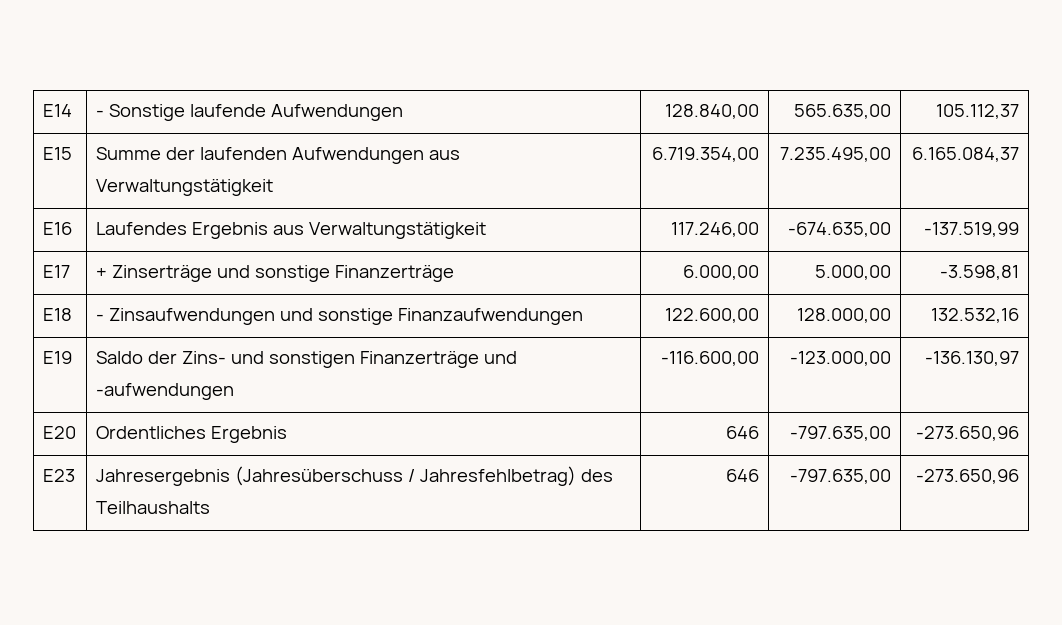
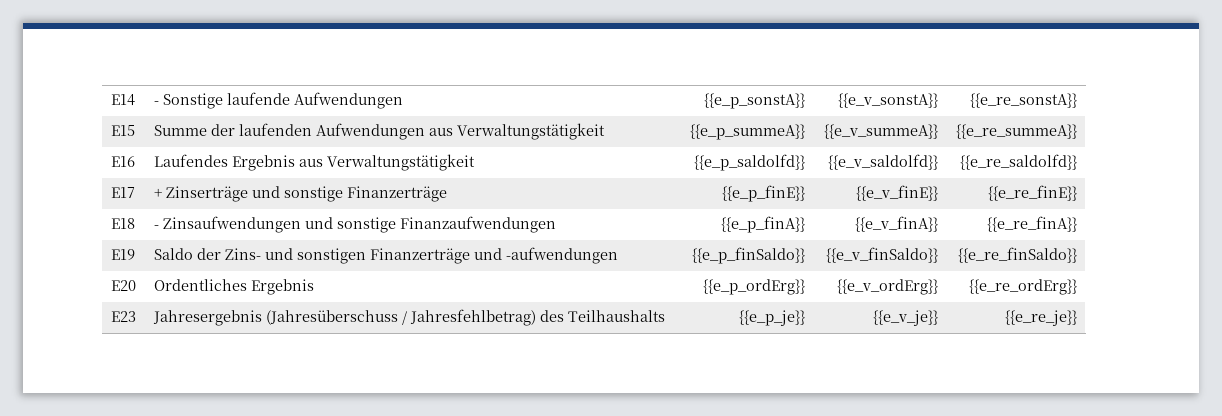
- E14 | - Sonstige laufende Aufwendungen | 128.840,00 | 565.635,00 | 105.112,37
+ E14 | - Sonstige laufende Aufwendungen | {{e_p_sonstA}} | {{e_v_sonstA}} | {{e_re_sonstA}}
- E15 | Summe der laufenden Aufwendungen aus Verwaltungstätigkeit | 6.719.354,00 | 7.235.495,00 | 6.165.084,37
+ E15 | Summe der laufenden Aufwendungen aus Verwaltungstätigkeit | {{e_p_summeA}} | {{e_v_summeA}} | {{e_re_summeA}}
- E16 | Laufendes Ergebnis aus Verwaltungstätigkeit | 117.246,00 | -674.635,00 | -137.519,99
+ E16 | Laufendes Ergebnis aus Verwaltungstätigkeit | {{e_p_saldolfd}} | {{e_v_saldolfd}} | {{e_re_saldolfd}}
- E17 | + Zinserträge und sonstige Finanzerträge | 6.000,00 | 5.000,00 | -3.598,81
+ E17 | + Zinserträge und sonstige Finanzerträge | {{e_p_finE}} | {{e_v_finE}} | {{e_re_finE}}
- E18 | - Zinsaufwendungen und sonstige Finanzaufwendungen | 122.600,00 | 128.000,00 | 132.532,16
+ E18 | - Zinsaufwendungen und sonstige Finanzaufwendungen | {{e_p_finA}} | {{e_v_finA}} | {{e_re_finA}}
- E19 | Saldo der Zins- und sonstigen Finanzerträge und -aufwendungen | -116.600,00 | -123.000,00 | -136.130,97
+ E19 | Saldo der Zins- und sonstigen Finanzerträge und -aufwendungen | {{e_p_finSaldo}} | {{e_v_finSaldo}} | {{e_re_finSaldo}}
- E20 | Ordentliches Ergebnis | 646 | -797.635,00 | -273.650,96
+ E20 | Ordentliches Ergebnis | {{e_p_ordErg}} | {{e_v_ordErg}} | {{e_re_ordErg}}
- E23 | Jahresergebnis (Jahresüberschuss / Jahresfehlbetrag) des Teilhaushalts | 646 | -797.635,00 | -273.650,96
+ E23 | Jahresergebnis (Jahresüberschuss / Jahresfehlbetrag) des Teilhaushalts | {{e_p_je}} | {{e_v_je}} | {{e_re_je}}

